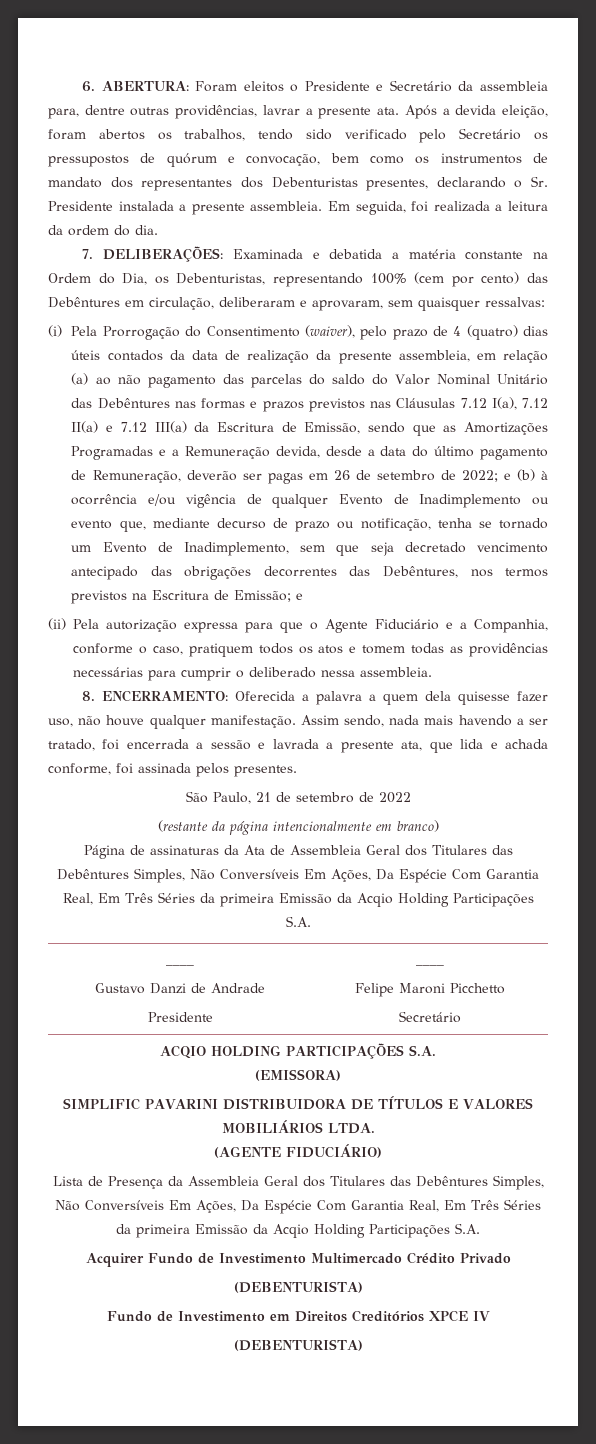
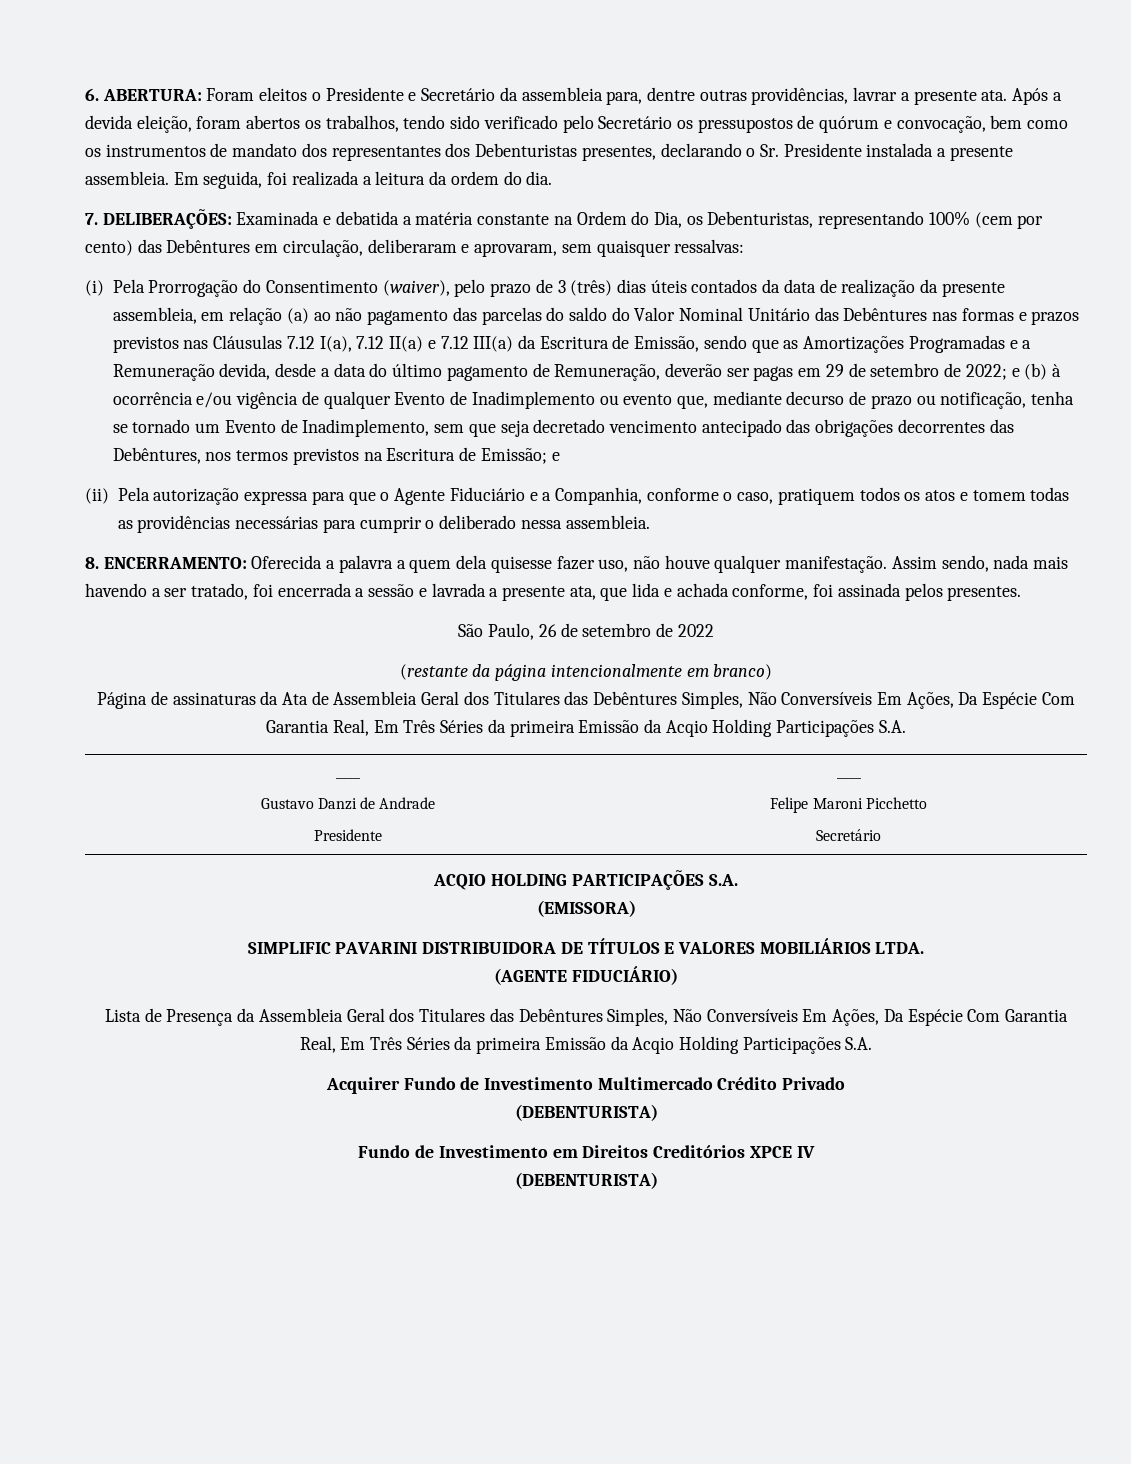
- (i) Pela Prorrogação do Consentimento (waiver), pelo prazo de 4 (quatro) dias úteis contados da data de realização da presente assembleia, em relação (a) ao não pagamento das parcelas do saldo do Valor Nominal Unitário das Debêntures nas formas e prazos previstos nas Cláusulas 7.12 I(a), 7.12 II(a) e 7.12 III(a) da Escritura de Emissão, sendo que as Amortizações Programadas e a Remuneração devida, desde a data do último pagamento de Remuneração, deverão ser pagas em 26 de setembro de 2022;
+ (i) Pela Prorrogação do Consentimento (waiver), pelo prazo de 3 (três) dias úteis contados da data de realização da presente assembleia, em relação (a) ao não pagamento das parcelas do saldo do Valor Nominal Unitário das Debêntures nas formas e prazos previstos nas Cláusulas 7.12 I(a), 7.12 II(a) e 7.12 III(a) da Escritura de Emissão, sendo que as Amortizações Programadas e a Remuneração devida, desde a data do último pagamento de Remuneração, deverão ser pagas em 29 de setembro de 2022;
- São Paulo, 21 de setembro de 2022
+ São Paulo, 26 de setembro de 2022

